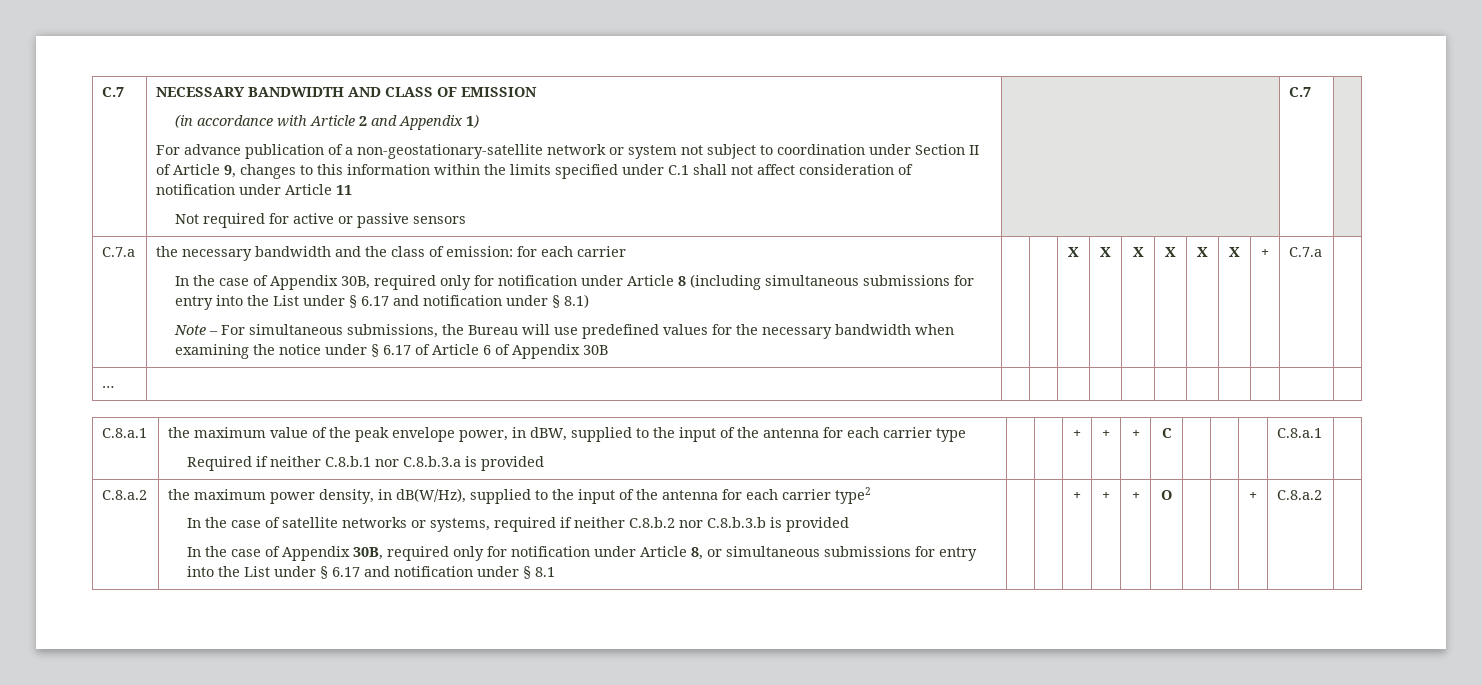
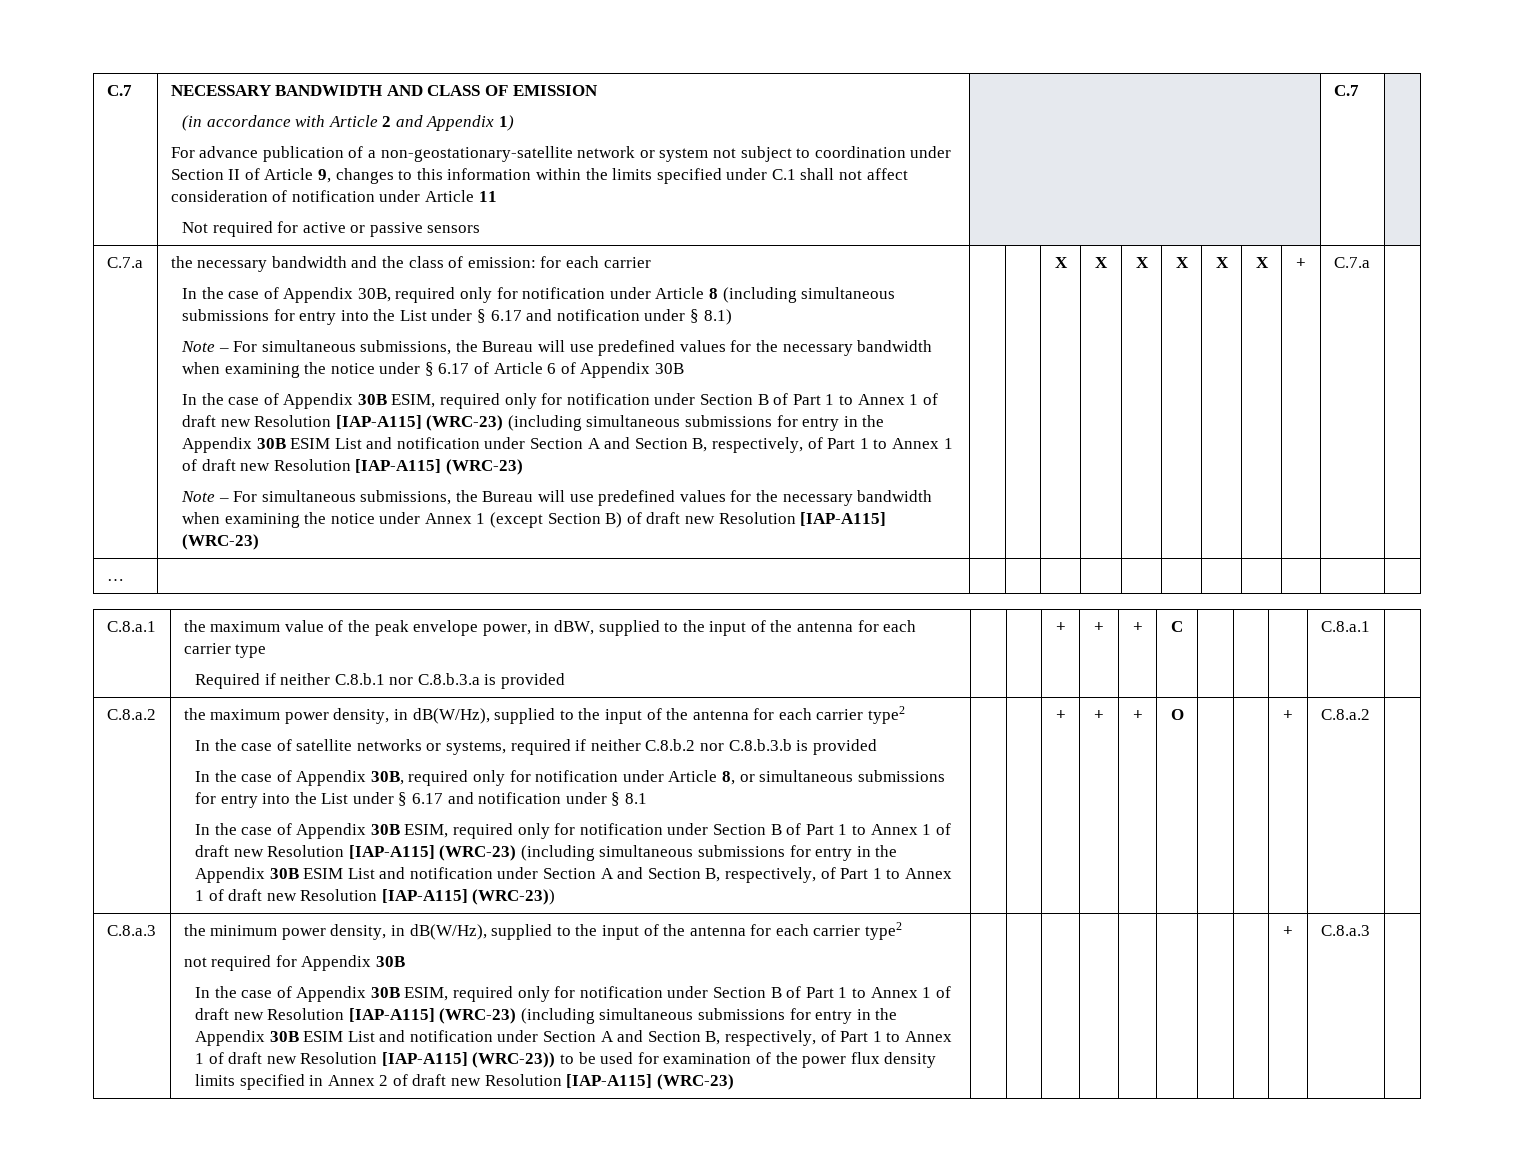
+ In the case of Appendix 30B ESIM, required only for notification under Section B of Part 1 to Annex 1 of draft new Resolution [IAP-A115] (WRC-23) (including simultaneous submissions for entry in the Appendix 30B ESIM List and notification under Section A and Section B, respectively, of Part 1 to Annex 1 of draft new Resolution [IAP-A115] (WRC-23)
+ Note – For simultaneous submissions, the Bureau will use predefined values for the necessary bandwidth when examining the notice under Annex 1 (except Section B) of draft new Resolution [IAP-A115] (WRC-23)
  In the case of Appendix 30B, required only for notification under Article 8, or simultaneous submissions for entry into the List under § 6.17 and notification under § 8.1
+ In the case of Appendix 30B ESIM, required only for notification under Section B of Part 1 to Annex 1 of draft new Resolution [IAP-A115] (WRC-23) (including simultaneous submissions for entry in the Appendix 30B ESIM List and notification under Section A and Section B, respectively, of Part 1 to Annex 1 of draft new Resolution [IAP-A115] (WRC-23))
+ C.8.a.3 | the minimum power density, in dB(W/Hz), supplied to the input of the antenna for each carrier type2
+ not required for Appendix 30B
+ In the case of Appendix 30B ESIM, required only for notification under Section B of Part 1 to Annex 1 of draft new Resolution [IAP-A115] (WRC-23) (including simultaneous submissions for entry in the Appendix 30B ESIM List and notification under Section A and Section B, respectively, of Part 1 to Annex 1 of draft new Resolution [IAP-A115] (WRC-23)) to be used for examination of the power flux density limits specified in Annex 2 of draft new Resolution [IAP-A115] (WRC-23) | | | | | | | | | + | C.8.a.3

